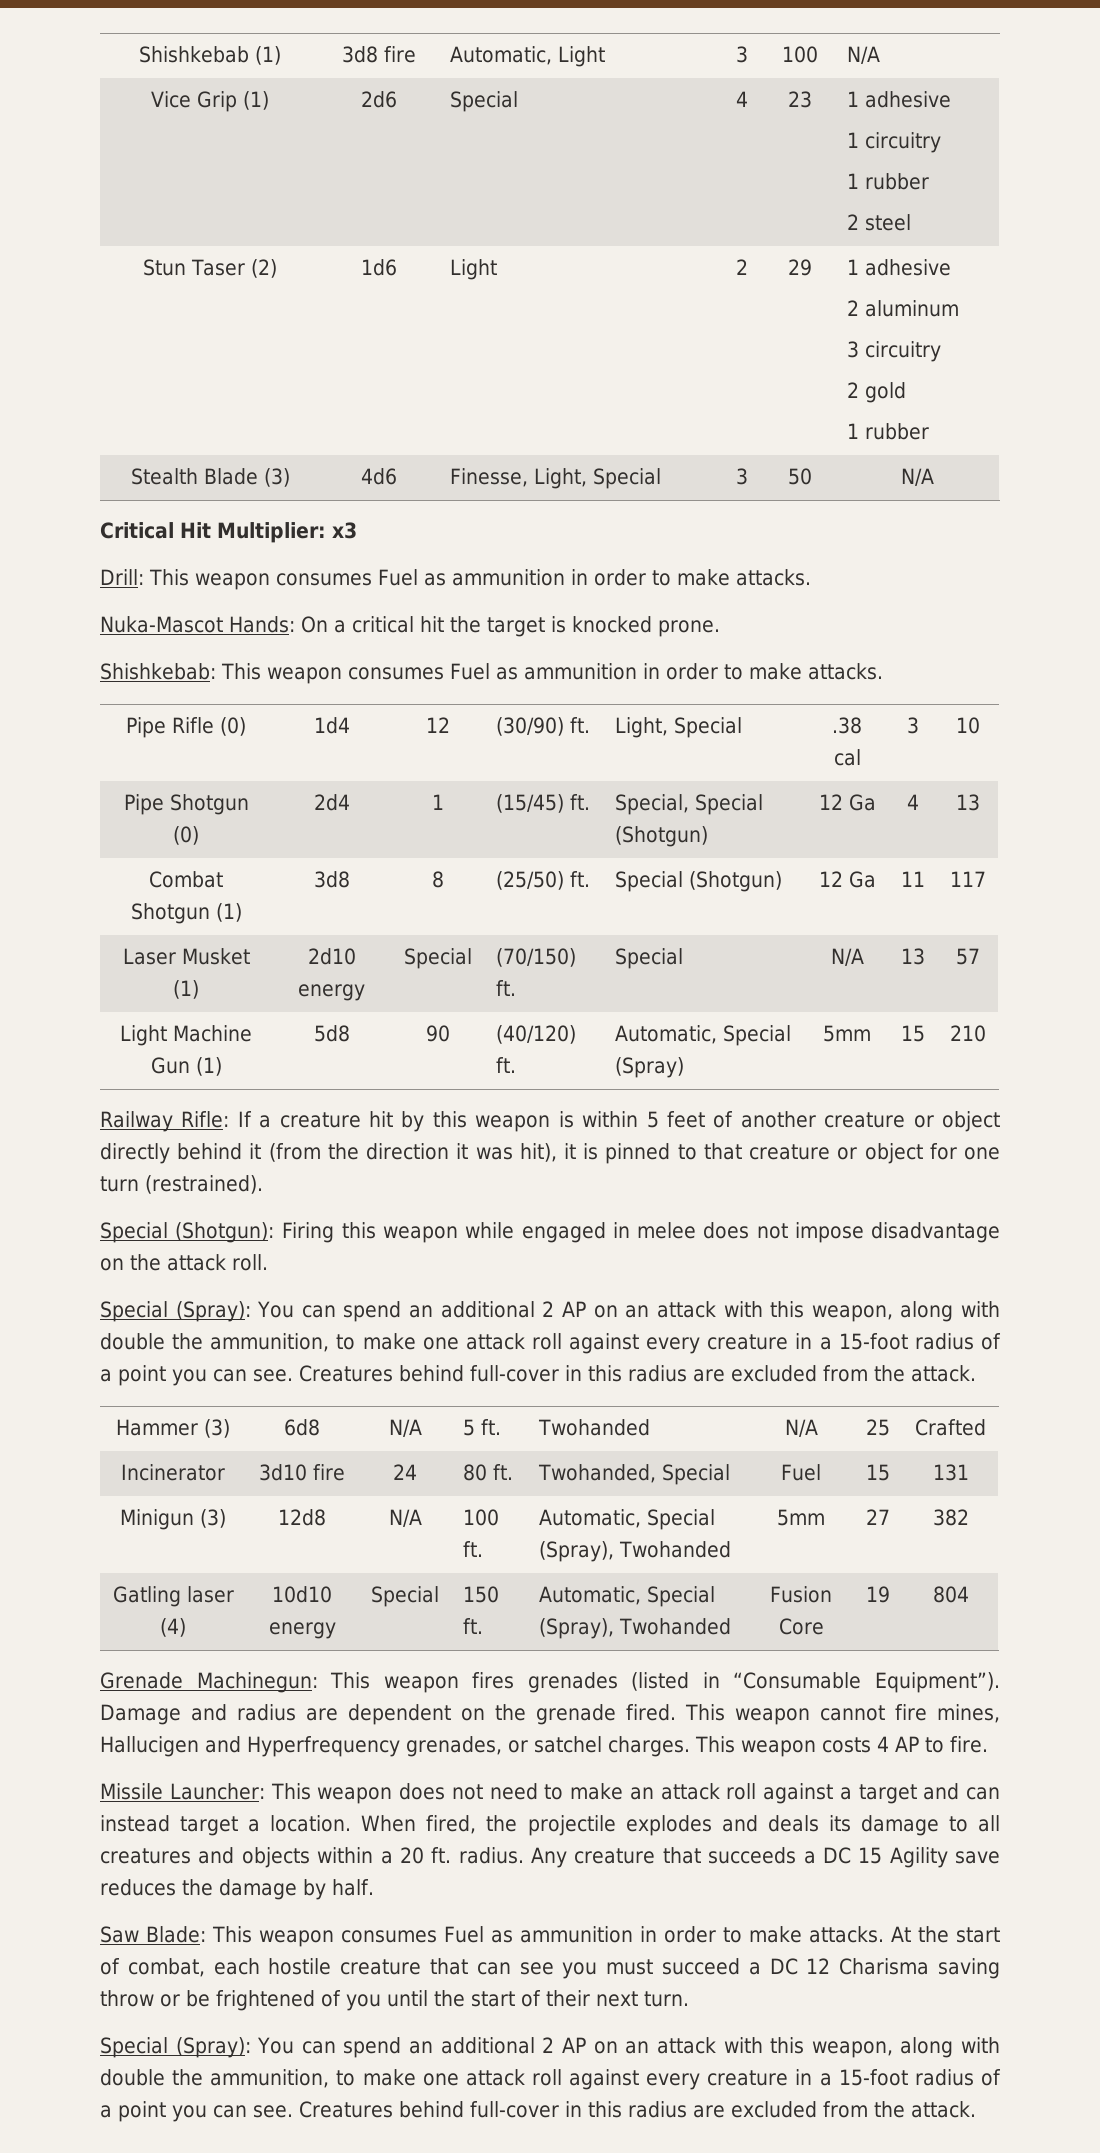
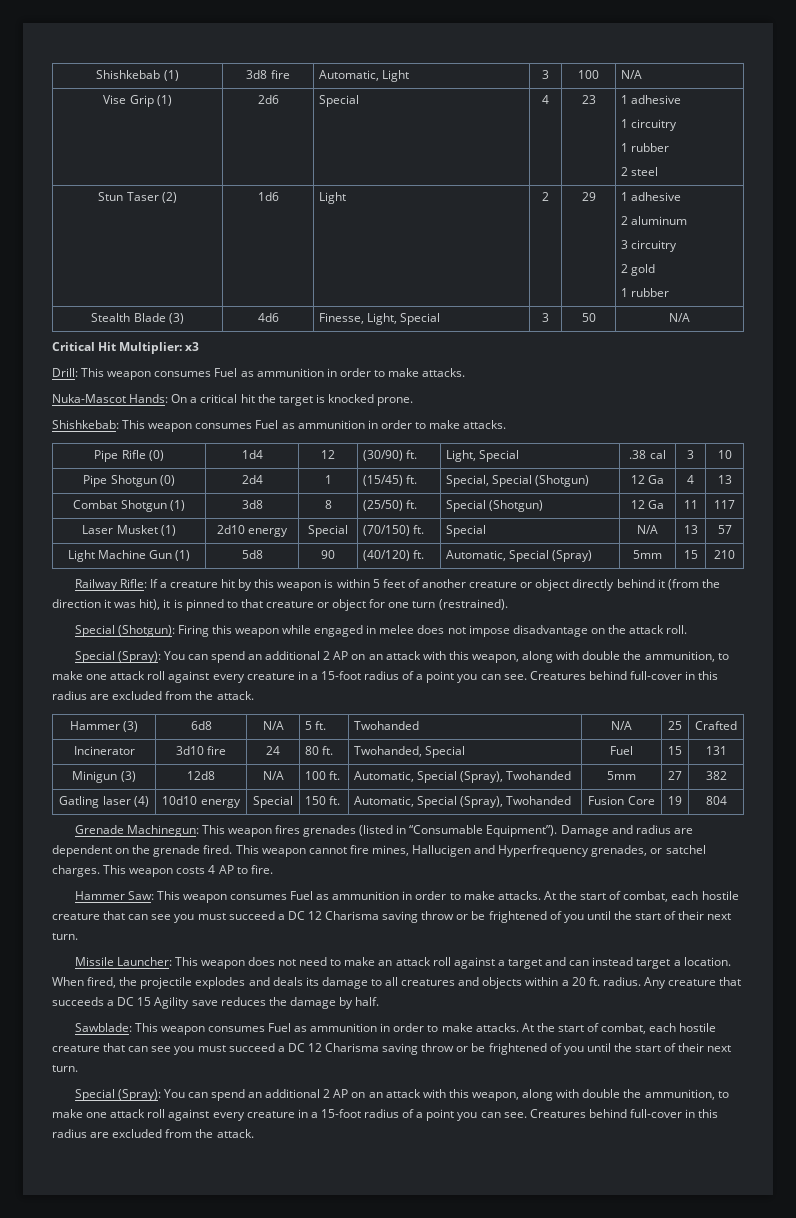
- Vice Grip (1) | 2d6 | Special | 4 | 23 | 1 adhesive
+ Vise Grip (1) | 2d6 | Special | 4 | 23 | 1 adhesive
+ Hammer Saw: This weapon consumes Fuel as ammunition in order to make attacks. At the start of combat, each hostile creature that can see you must succeed a DC 12 Charisma saving throw or be frightened of you until the start of their next turn.
- Saw Blade: This weapon consumes Fuel as ammunition in order to make attacks.
+ Sawblade: This weapon consumes Fuel as ammunition in order to make attacks.

